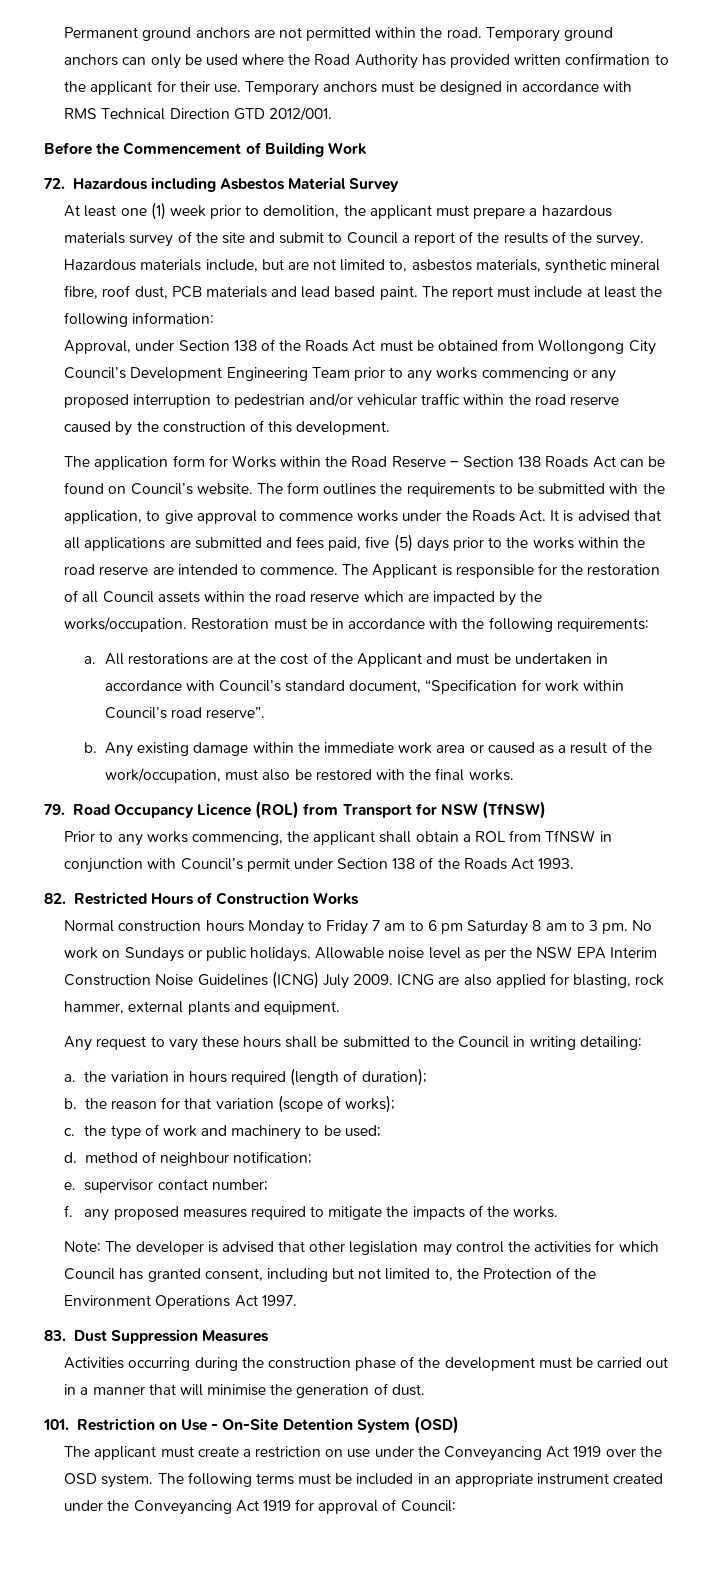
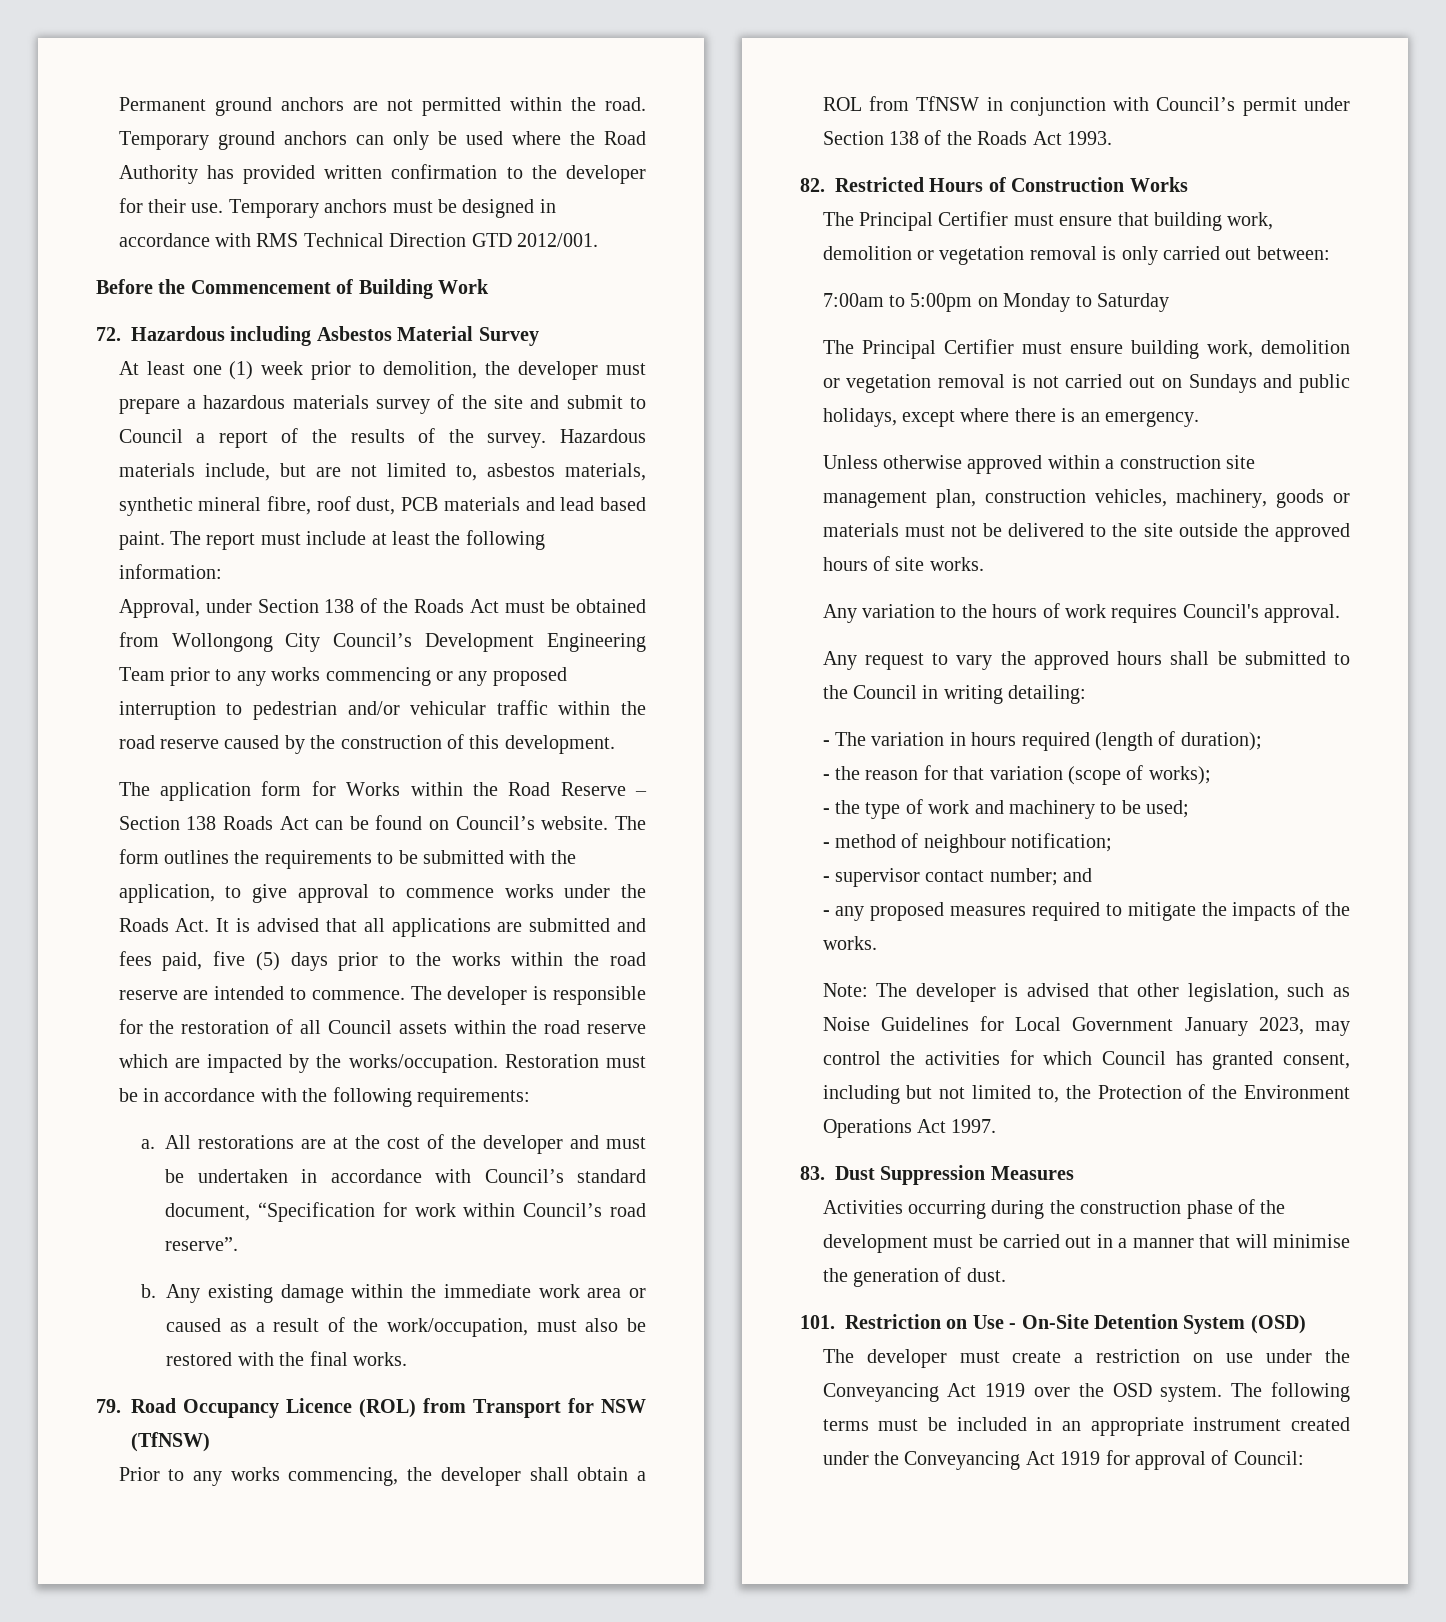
- Temporary ground anchors can only be used where the Road Authority has provided written confirmation to the applicant for their use.
+ Temporary ground anchors can only be used where the Road Authority has provided written confirmation to the developer for their use.
- At least one (1) week prior to demolition, the applicant must prepare a hazardous materials survey of the site and submit to Council a report of the results of the survey.
+ At least one (1) week prior to demolition, the developer must prepare a hazardous materials survey of the site and submit to Council a report of the results of the survey.
- The Applicant is responsible for the restoration of all Council assets within the road reserve which are impacted by the works/occupation.
+ The developer is responsible for the restoration of all Council assets within the road reserve which are impacted by the works/occupation.
- All restorations are at the cost of the Applicant and must be undertaken in accordance with Council’s standard document, “Specification for work within Council’s road reserve”.
+ All restorations are at the cost of the developer and must be undertaken in accordance with Council’s standard document, “Specification for work within Council’s road reserve”.
- Prior to any works commencing, the applicant shall obtain a ROL from TfNSW in conjunction with Council’s permit under Section 138 of the Roads Act 1993.
+ Prior to any works commencing, the developer shall obtain a ROL from TfNSW in conjunction with Council’s permit under Section 138 of the Roads Act 1993.
- Normal construction hours Monday to Friday 7 am to 6 pm Saturday 8 am to 3 pm. No work on Sundays or public holidays. Allowable noise level as per the NSW EPA Interim Construction Noise Guidelines (ICNG) July 2009. ICNG are also applied for blasting, rock hammer, external plants and equipment.
+ The Principal Certifier must ensure that building work, demolition or vegetation removal is only carried out between:
+ 7:00am to 5:00pm on Monday to Saturday
+ The Principal Certifier must ensure building work, demolition or vegetation removal is not carried out on Sundays and public holidays, except where there is an emergency.
+ Unless otherwise approved within a construction site management plan, construction vehicles, machinery, goods or materials must not be delivered to the site outside the approved hours of site works.
+ Any variation to the hours of work requires Council's approval.
- Any request to vary these hours shall be submitted to the Council in writing detailing:
+ Any request to vary the approved hours shall be submitted to the Council in writing detailing:
- a. the variation in hours required (length of duration);
+ - The variation in hours required (length of duration);
- b. the reason for that variation (scope of works);
+ - the reason for that variation (scope of works);
- c. the type of work and machinery to be used;
+ - the type of work and machinery to be used;
- d. method of neighbour notification;
+ - method of neighbour notification;
- e. supervisor contact number;
- f. any proposed measures required to mitigate the impacts of the works.
+ - supervisor contact number; and
+ - any proposed measures required to mitigate the impacts of the works.
- Note: The developer is advised that other legislation may control the activities for which Council has granted consent, including but not limited to, the Protection of the Environment Operations Act 1997.
+ Note: The developer is advised that other legislation, such as Noise Guidelines for Local Government January 2023, may control the activities for which Council has granted consent, including but not limited to, the Protection of the Environment Operations Act 1997.
- The applicant must create a restriction on use under the Conveyancing Act 1919 over the OSD system.
+ The developer must create a restriction on use under the Conveyancing Act 1919 over the OSD system.

